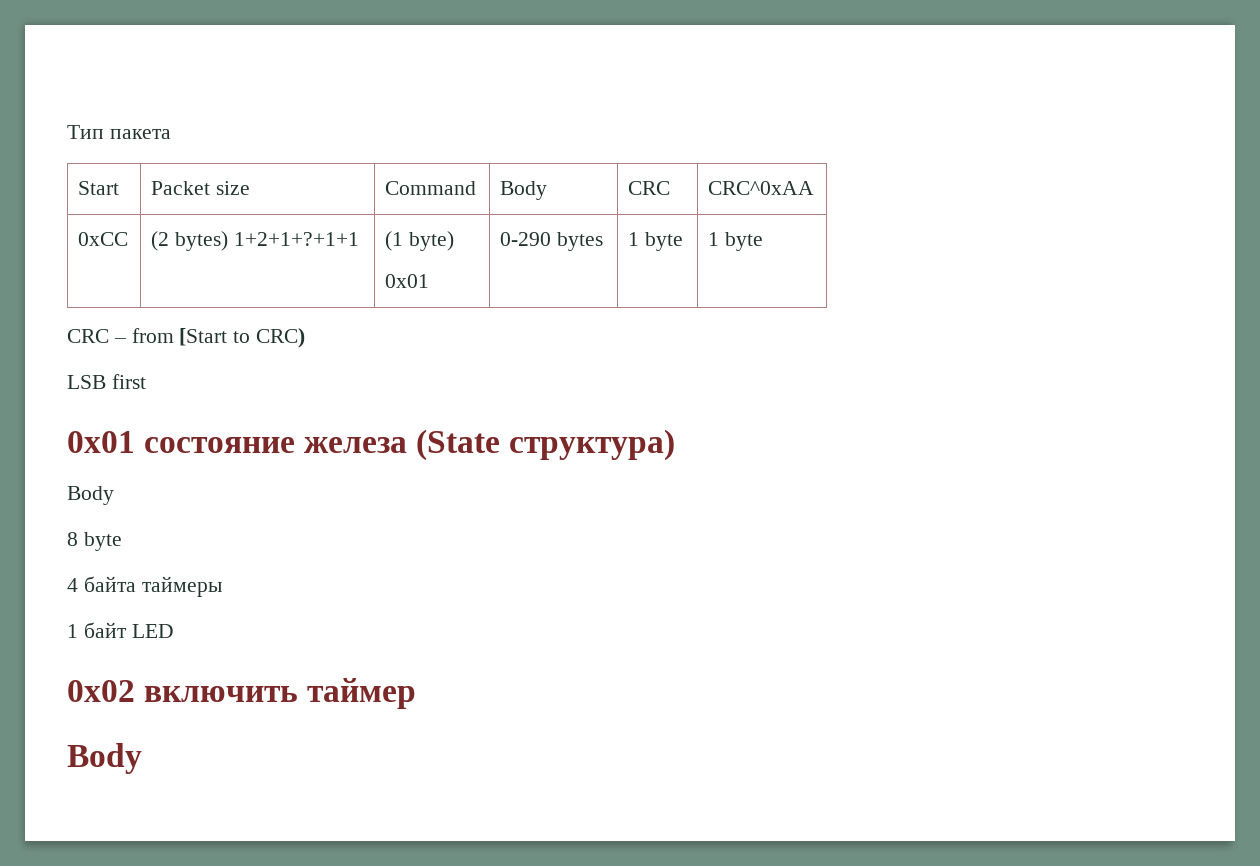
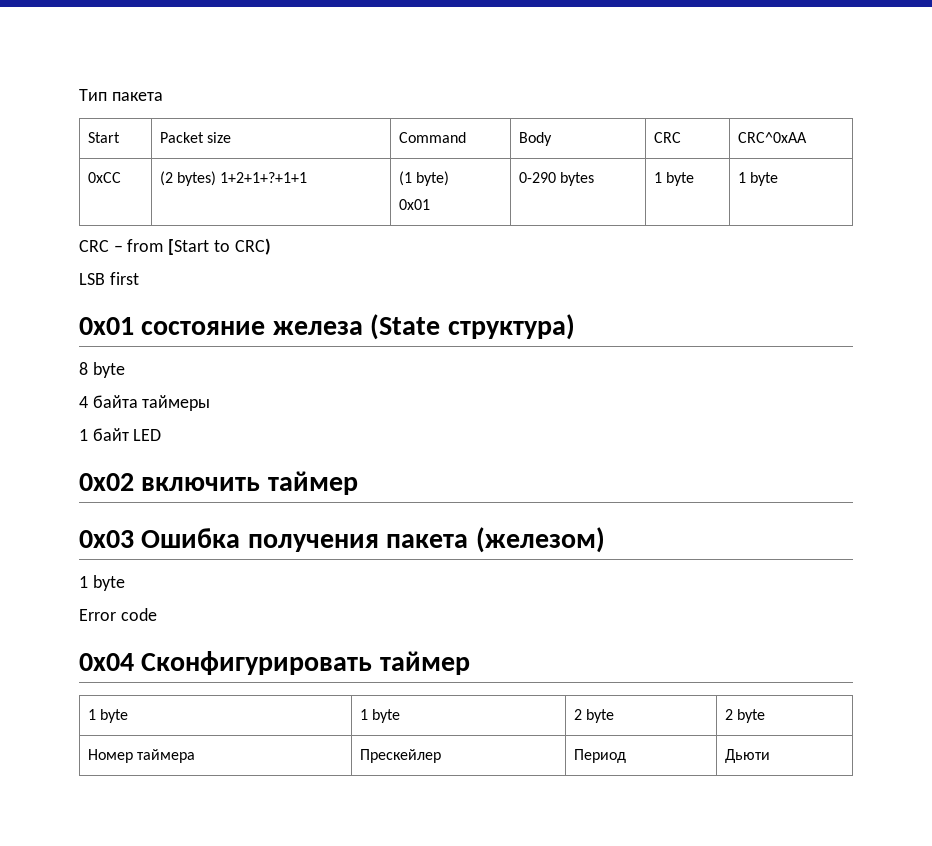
  0x01 состояние железа (State структура)
- Body
  0x02 включить таймер
- Body
+ 0x03 Ошибка получения пакета (железом)
+ 1 byte
+ Error code
+ 0x04 Сконфигурировать таймер
+ 1 byte | 1 byte | 2 byte | 2 byte
+ Номер таймера | Прескейлер | Период | Дьюти

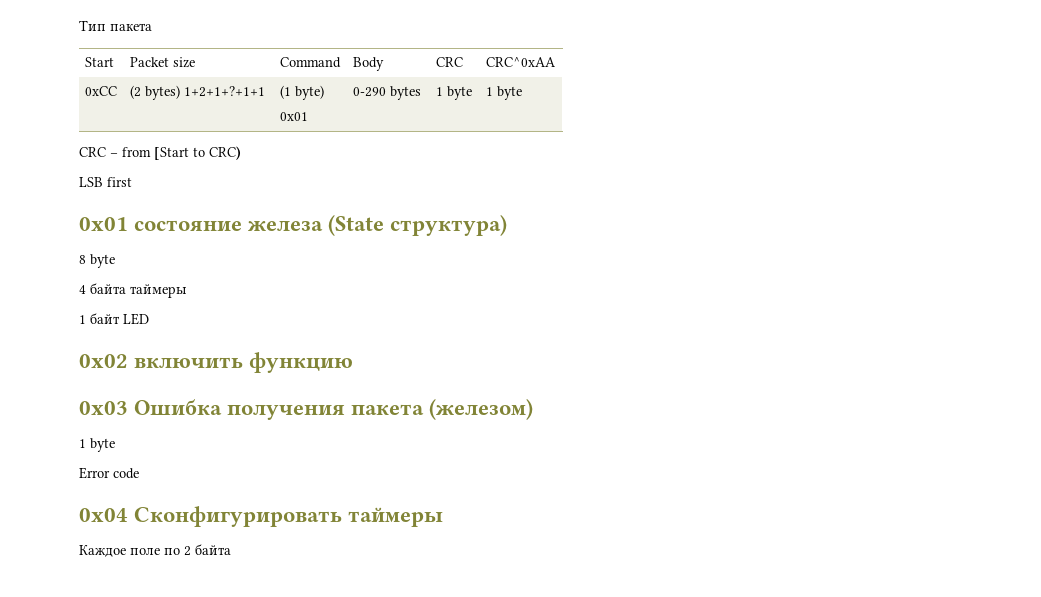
- 0x02 включить таймер
+ 0x02 включить функцию
- 0x04 Сконфигурировать таймер
- 1 byte | 1 byte | 2 byte | 2 byte
- Номер таймера | Прескейлер | Период | Дьюти
+ 0x04 Сконфигурировать таймеры
+ Каждое поле по 2 байта

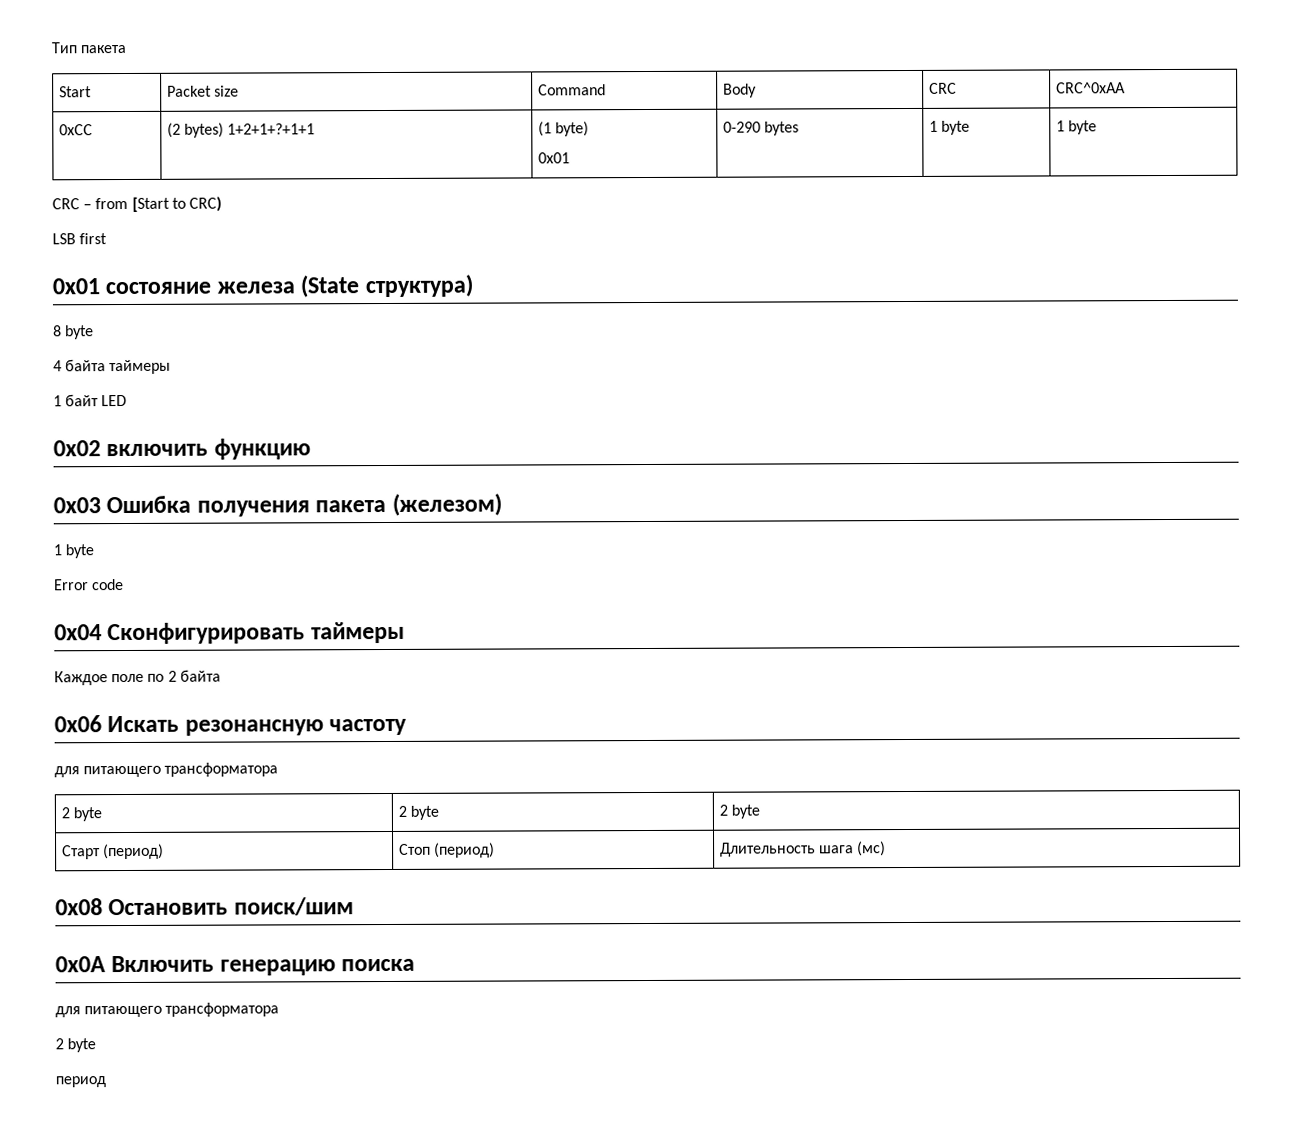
+ 0x06 Искать резонансную частоту
+ для питающего трансформатора
+ 2 byte | 2 byte | 2 byte
+ Старт (период) | Стоп (период) | Длительность шага (мс)
+ 0x08 Остановить поиск/шим
+ 0x0A Включить генерацию поиска
+ для питающего трансформатора
+ 2 byte
+ период

